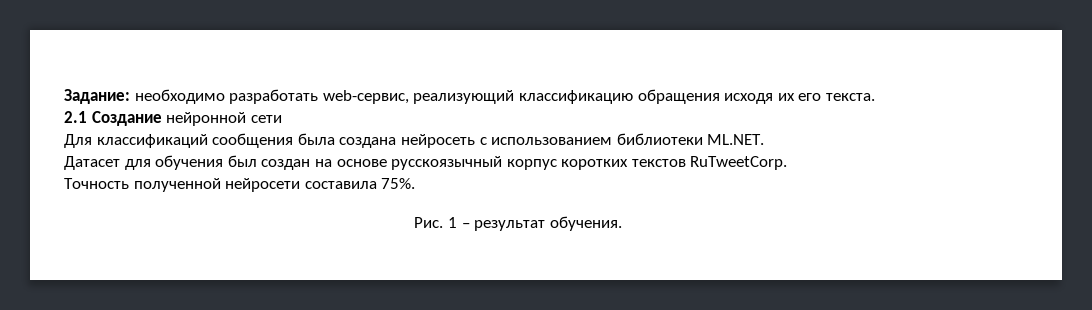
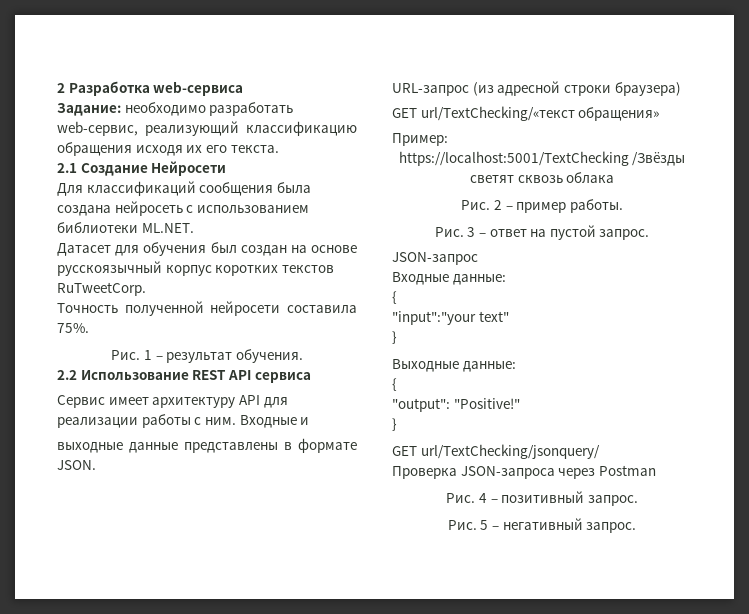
+ 2 Разработка web-сервиса
- 2.1 Создание нейронной сети
+ 2.1 Создание Нейросети
+ 2.2 Использование REST API сервиса
+ Сервис имеет архитектуру API для реализации работы с ним. Входные и
+ выходные данные представлены в формате JSON.
+ URL-запрос (из адресной строки браузера)
+ GET url/TextChecking/«текст обращения»
+ Пример:
+ https://localhost:5001/TextChecking /Звёзды светят сквозь облака
+ Рис. 2 – пример работы.
+ Рис. 3 – ответ на пустой запрос.
+ JSON-запрос
+ Входные данные:
+ {
+ "input":"your text"
+ }
+ Выходные данные:
+ {
+ "output": "Positive!"
+ }
+ GET url/TextChecking/jsonquery/
+ Проверка JSON-запроса через Postman
+ Рис. 4 – позитивный запрос.
+ Рис. 5 – негативный запрос.

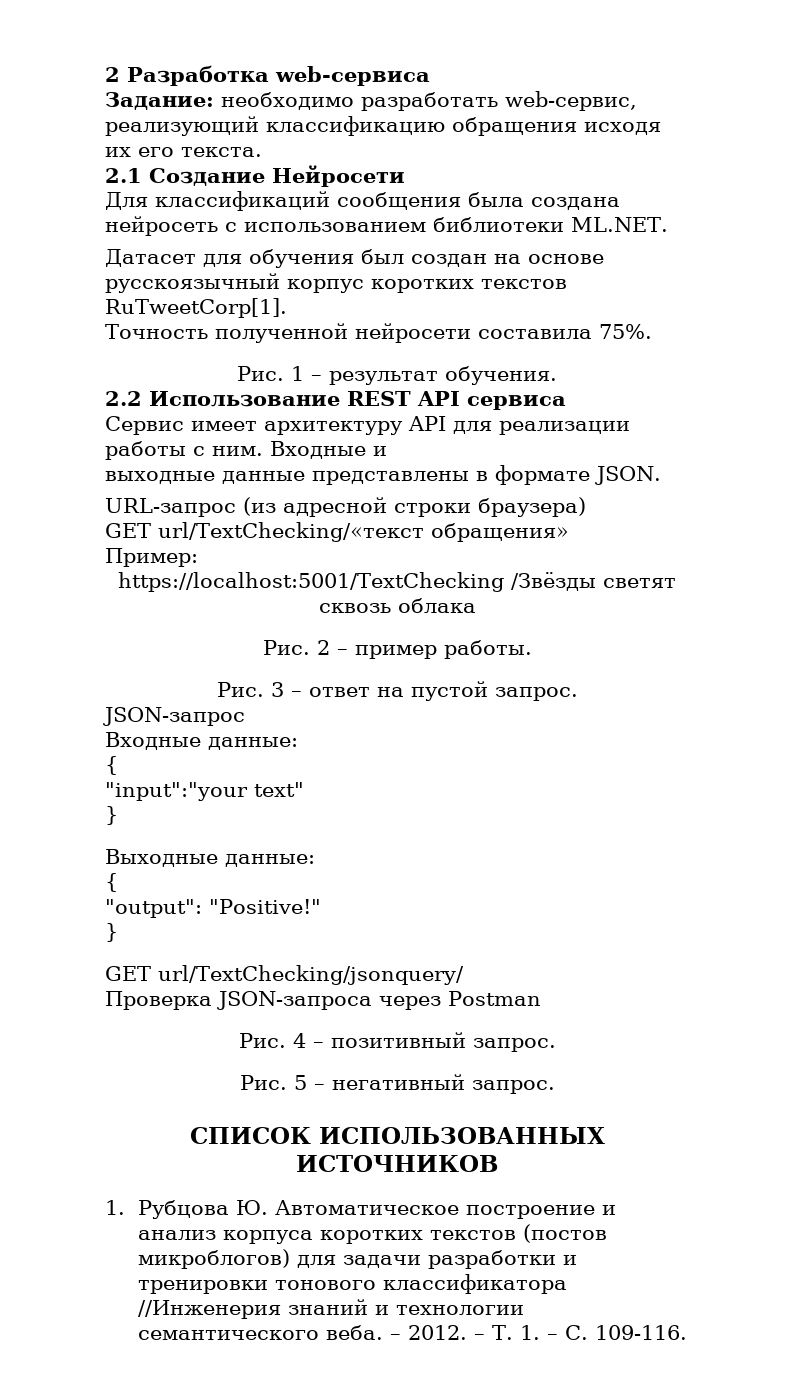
- Датасет для обучения был создан на основе русскоязычный корпус коротких текстов RuTweetCorp.
+ Датасет для обучения был создан на основе русскоязычный корпус коротких текстов RuTweetCorp[1].
+ СПИСОК ИСПОЛЬЗОВАННЫХ ИСТОЧНИКОВ
+ 1. Рубцова Ю. Автоматическое построение и анализ корпуса коротких текстов (постов микроблогов) для задачи разработки и тренировки тонового классификатора //Инженерия знаний и технологии семантического веба. – 2012. – Т. 1. – С. 109-116.

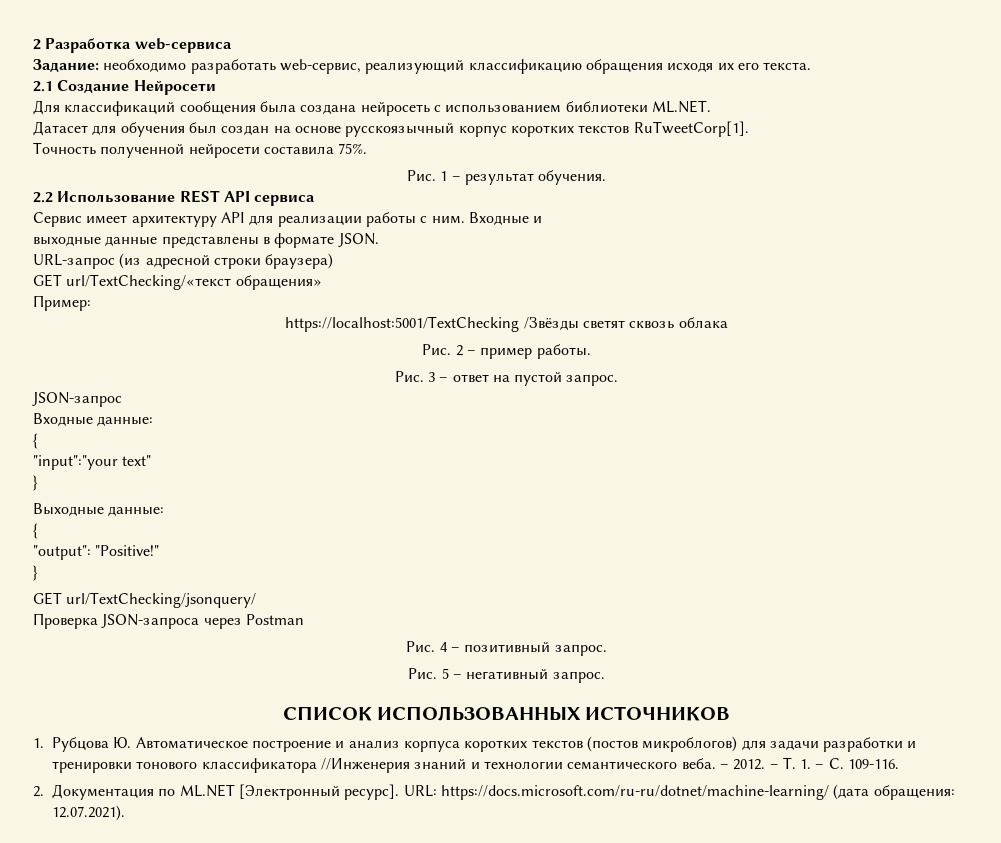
+ 2. Документация по ML.NET [Электронный ресурс]. URL: https://docs.microsoft.com/ru-ru/dotnet/machine-learning/ (дата обращения: 12.07.2021).

